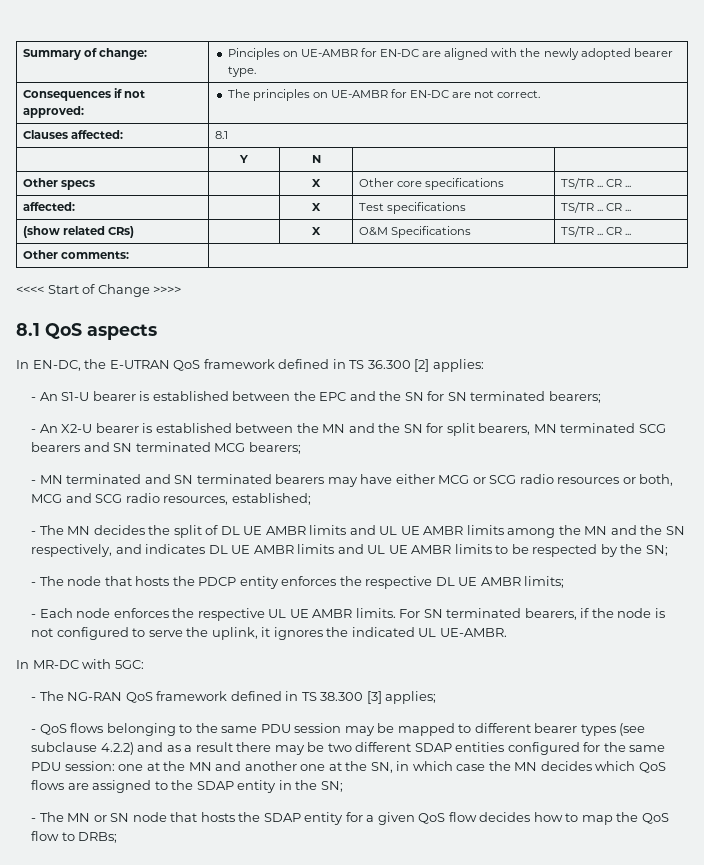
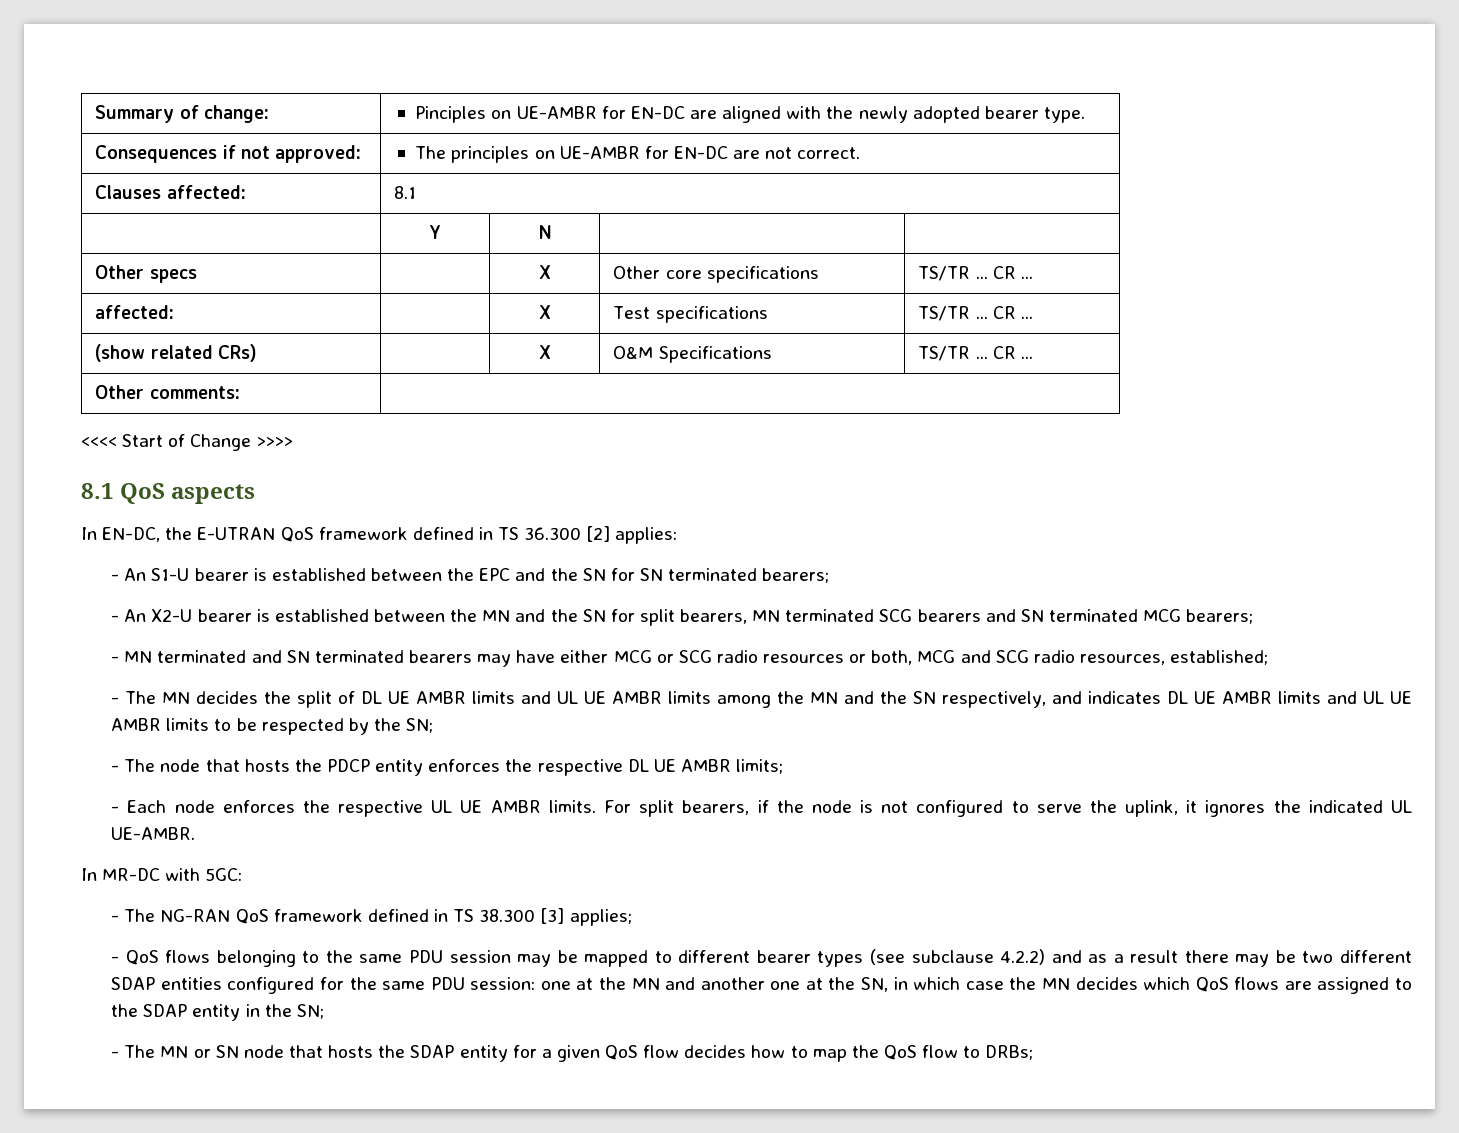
- For SN terminated bearers, if the node is not configured to serve the uplink, it ignores the indicated UL UE-AMBR.
+ For split bearers, if the node is not configured to serve the uplink, it ignores the indicated UL UE-AMBR.

